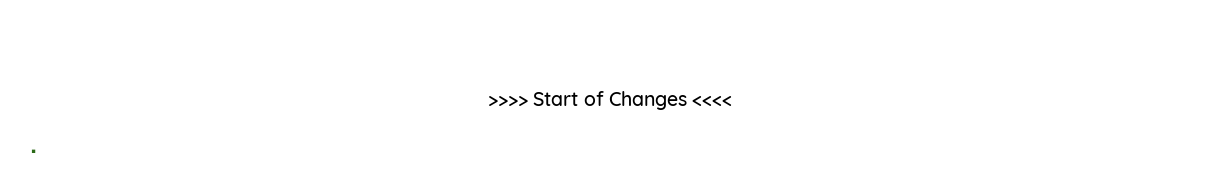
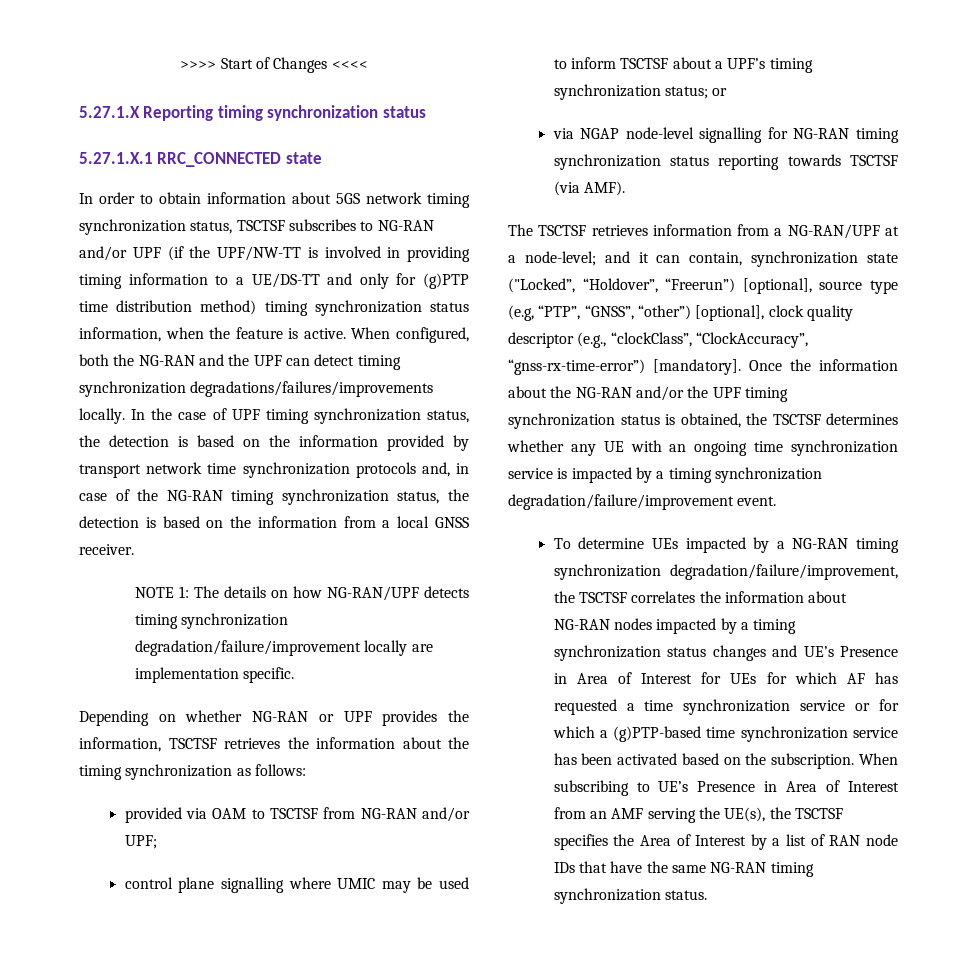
- .
+ 5.27.1.X Reporting timing synchronization status
+ 5.27.1.X.1 RRC_CONNECTED state
+ In order to obtain information about 5GS network timing synchronization status, TSCTSF subscribes to NG-RAN and/or UPF (if the UPF/NW-TT is involved in providing timing information to a UE/DS-TT and only for (g)PTP time distribution method) timing synchronization status information, when the feature is active. When configured, both the NG-RAN and the UPF can detect timing synchronization degradations/failures/improvements locally. In the case of UPF timing synchronization status, the detection is based on the information provided by transport network time synchronization protocols and, in case of the NG-RAN timing synchronization status, the detection is based on the information from a local GNSS receiver.
+ NOTE 1: The details on how NG-RAN/UPF detects timing synchronization degradation/failure/improvement locally are implementation specific.
+ Depending on whether NG-RAN or UPF provides the information, TSCTSF retrieves the information about the timing synchronization as follows:
+ provided via OAM to TSCTSF from NG-RAN and/or UPF;
+ control plane signalling where UMIC may be used to inform TSCTSF about a UPF’s timing synchronization status; or
+ via NGAP node-level signalling for NG-RAN timing synchronization status reporting towards TSCTSF (via AMF).
+ The TSCTSF retrieves information from a NG-RAN/UPF at a node-level; and it can contain, synchronization state ("Locked”, “Holdover”, “Freerun”) [optional], source type (e.g, “PTP”, “GNSS”, “other”) [optional], clock quality descriptor (e.g., “clockClass”, “ClockAccuracy”, “gnss-rx-time-error”) [mandatory]. Once the information about the NG-RAN and/or the UPF timing synchronization status is obtained, the TSCTSF determines whether any UE with an ongoing time synchronization service is impacted by a timing synchronization degradation/failure/improvement event.
+ To determine UEs impacted by a NG-RAN timing synchronization degradation/failure/improvement, the TSCTSF correlates the information about NG-RAN nodes impacted by a timing synchronization status changes and UE’s Presence in Area of Interest for UEs for which AF has requested a time synchronization service or for which a (g)PTP-based time synchronization service has been activated based on the subscription. When subscribing to UE’s Presence in Area of Interest from an AMF serving the UE(s), the TSCTSF specifies the Area of Interest by a list of RAN node IDs that have the same NG-RAN timing synchronization status.

